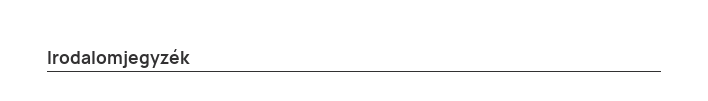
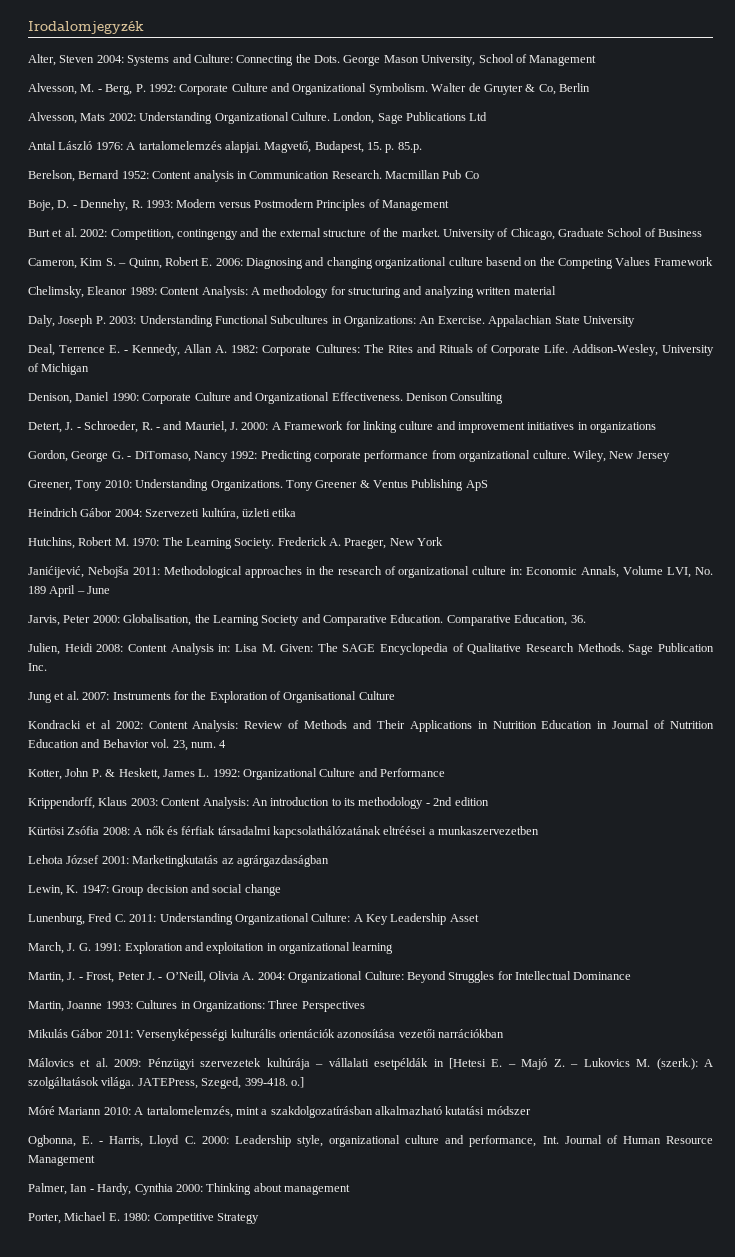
+ Alter, Steven 2004: Systems and Culture: Connecting the Dots. George Mason University, School of Management
+ Alvesson, M. - Berg, P. 1992: Corporate Culture and Organizational Symbolism. Walter de Gruyter & Co, Berlin
+ Alvesson, Mats 2002: Understanding Organizational Culture. London, Sage Publications Ltd
+ Antal László 1976: A tartalomelemzés alapjai. Magvető, Budapest, 15. p. 85.p.
+ Berelson, Bernard 1952: Content analysis in Communication Research. Macmillan Pub Co
+ Boje, D. - Dennehy, R. 1993: Modern versus Postmodern Principles of Management
+ Burt et al. 2002: Competition, contingengy and the external structure of the market. University of Chicago, Graduate School of Business
+ Cameron, Kim S. – Quinn, Robert E. 2006: Diagnosing and changing organizational culture basend on the Competing Values Framework
+ Chelimsky, Eleanor 1989: Content Analysis: A methodology for structuring and analyzing written material
+ Daly, Joseph P. 2003: Understanding Functional Subcultures in Organizations: An Exercise. Appalachian State University
+ Deal, Terrence E. - Kennedy, Allan A. 1982: Corporate Cultures: The Rites and Rituals of Corporate Life. Addison-Wesley, University of Michigan
+ Denison, Daniel 1990: Corporate Culture and Organizational Effectiveness. Denison Consulting
+ Detert, J. - Schroeder, R. - and Mauriel, J. 2000: A Framework for linking culture and improvement initiatives in organizations
+ Gordon, George G. - DiTomaso, Nancy 1992: Predicting corporate performance from organizational culture. Wiley, New Jersey
+ Greener, Tony 2010: Understanding Organizations. Tony Greener & Ventus Publishing ApS
+ Heindrich Gábor 2004: Szervezeti kultúra, üzleti etika
+ Hutchins, Robert M. 1970: The Learning Society. Frederick A. Praeger, New York
+ Janićijević, Nebojša 2011: Methodological approaches in the research of organizational culture in: Economic Annals, Volume LVI, No. 189 April – June
+ Jarvis, Peter 2000: Globalisation, the Learning Society and Comparative Education. Comparative Education, 36.
+ Julien, Heidi 2008: Content Analysis in: Lisa M. Given: The SAGE Encyclopedia of Qualitative Research Methods. Sage Publication Inc.
+ Jung et al. 2007: Instruments for the Exploration of Organisational Culture
+ Kondracki et al 2002: Content Analysis: Review of Methods and Their Applications in Nutrition Education in Journal of Nutrition Education and Behavior vol. 23, num. 4
+ Kotter, John P. & Heskett, James L. 1992: Organizational Culture and Performance
+ Krippendorff, Klaus 2003: Content Analysis: An introduction to its methodology - 2nd edition
+ Kürtösi Zsófia 2008: A nők és férfiak társadalmi kapcsolathálózatának eltréései a munkaszervezetben
+ Lehota József 2001: Marketingkutatás az agrárgazdaságban
+ Lewin, K. 1947: Group decision and social change
+ Lunenburg, Fred C. 2011: Understanding Organizational Culture: A Key Leadership Asset
+ March, J. G. 1991: Exploration and exploitation in organizational learning
+ Martin, J. - Frost, Peter J. - O’Neill, Olivia A. 2004: Organizational Culture: Beyond Struggles for Intellectual Dominance
+ Martin, Joanne 1993: Cultures in Organizations: Three Perspectives
+ Mikulás Gábor 2011: Versenyképességi kulturális orientációk azonosítása vezetői narrációkban
+ Málovics et al. 2009: Pénzügyi szervezetek kultúrája – vállalati esetpéldák in [Hetesi E. – Majó Z. – Lukovics M. (szerk.): A szolgáltatások világa. JATEPress, Szeged, 399-418. o.]
+ Móré Mariann 2010: A tartalomelemzés, mint a szakdolgozatírásban alkalmazható kutatási módszer
+ Ogbonna, E. - Harris, Lloyd C. 2000: Leadership style, organizational culture and performance, Int. Journal of Human Resource Management
+ Palmer, Ian - Hardy, Cynthia 2000: Thinking about management
+ Porter, Michael E. 1980: Competitive Strategy

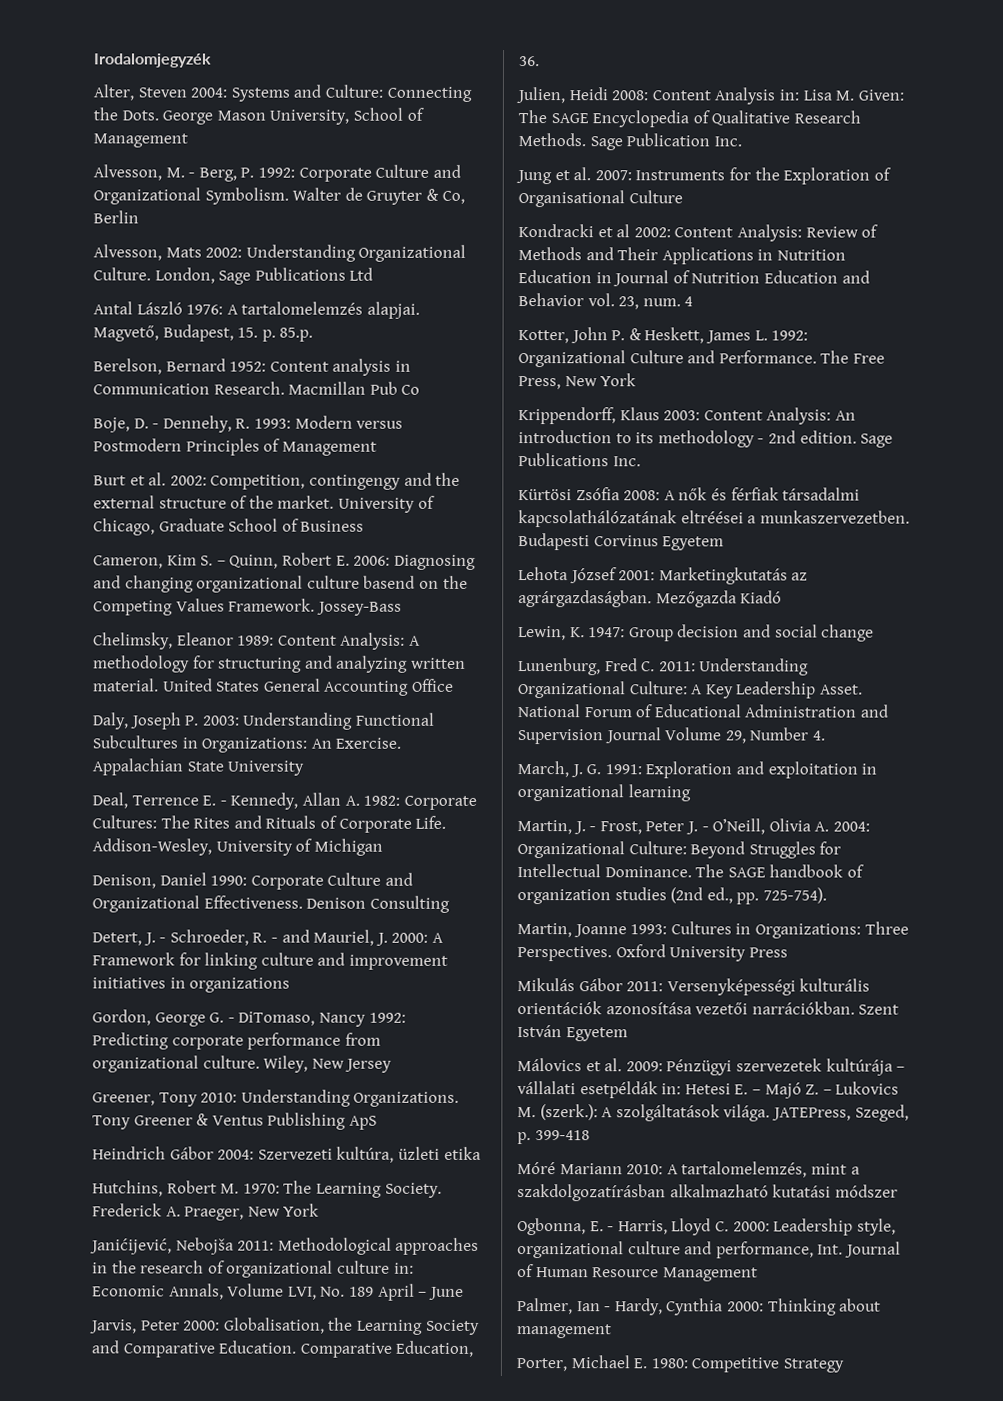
- Cameron, Kim S. – Quinn, Robert E. 2006: Diagnosing and changing organizational culture basend on the Competing Values Framework
+ Cameron, Kim S. – Quinn, Robert E. 2006: Diagnosing and changing organizational culture basend on the Competing Values Framework. Jossey-Bass
- Chelimsky, Eleanor 1989: Content Analysis: A methodology for structuring and analyzing written material
+ Chelimsky, Eleanor 1989: Content Analysis: A methodology for structuring and analyzing written material. United States General Accounting Office
- Kotter, John P. & Heskett, James L. 1992: Organizational Culture and Performance
+ Kotter, John P. & Heskett, James L. 1992: Organizational Culture and Performance. The Free Press, New York
- Krippendorff, Klaus 2003: Content Analysis: An introduction to its methodology - 2nd edition
+ Krippendorff, Klaus 2003: Content Analysis: An introduction to its methodology - 2nd edition. Sage Publications Inc.
- Kürtösi Zsófia 2008: A nők és férfiak társadalmi kapcsolathálózatának eltréései a munkaszervezetben
+ Kürtösi Zsófia 2008: A nők és férfiak társadalmi kapcsolathálózatának eltréései a munkaszervezetben. Budapesti Corvinus Egyetem
- Lehota József 2001: Marketingkutatás az agrárgazdaságban
+ Lehota József 2001: Marketingkutatás az agrárgazdaságban. Mezőgazda Kiadó
- Lunenburg, Fred C. 2011: Understanding Organizational Culture: A Key Leadership Asset
+ Lunenburg, Fred C. 2011: Understanding Organizational Culture: A Key Leadership Asset. National Forum of Educational Administration and Supervision Journal Volume 29, Number 4.
- Martin, J. - Frost, Peter J. - O’Neill, Olivia A. 2004: Organizational Culture: Beyond Struggles for Intellectual Dominance
+ Martin, J. - Frost, Peter J. - O’Neill, Olivia A. 2004: Organizational Culture: Beyond Struggles for Intellectual Dominance. The SAGE handbook of organization studies (2nd ed., pp. 725-754).
- Martin, Joanne 1993: Cultures in Organizations: Three Perspectives
+ Martin, Joanne 1993: Cultures in Organizations: Three Perspectives. Oxford University Press
- Mikulás Gábor 2011: Versenyképességi kulturális orientációk azonosítása vezetői narrációkban
+ Mikulás Gábor 2011: Versenyképességi kulturális orientációk azonosítása vezetői narrációkban. Szent István Egyetem
- Málovics et al. 2009: Pénzügyi szervezetek kultúrája – vállalati esetpéldák in [Hetesi E. – Majó Z. – Lukovics M. (szerk.): A szolgáltatások világa.
+ Málovics et al. 2009: Pénzügyi szervezetek kultúrája – vállalati esetpéldák in: Hetesi E. – Majó Z. – Lukovics M. (szerk.): A szolgáltatások világa.
- JATEPress, Szeged, 399-418. o.]
+ JATEPress, Szeged, p. 399-418

